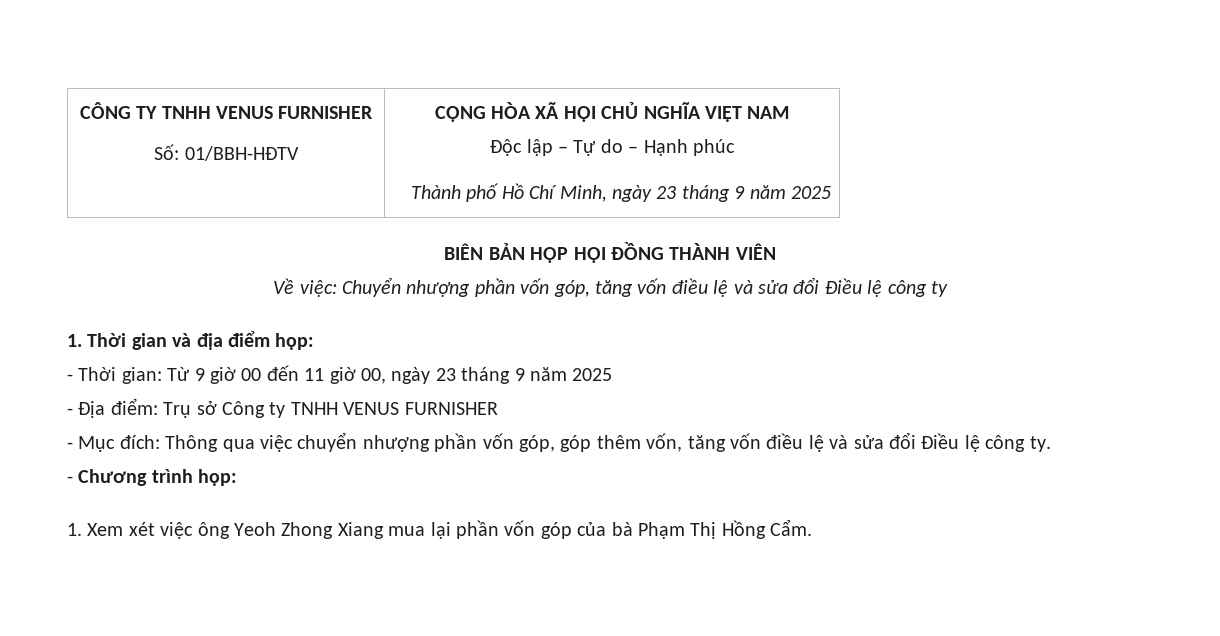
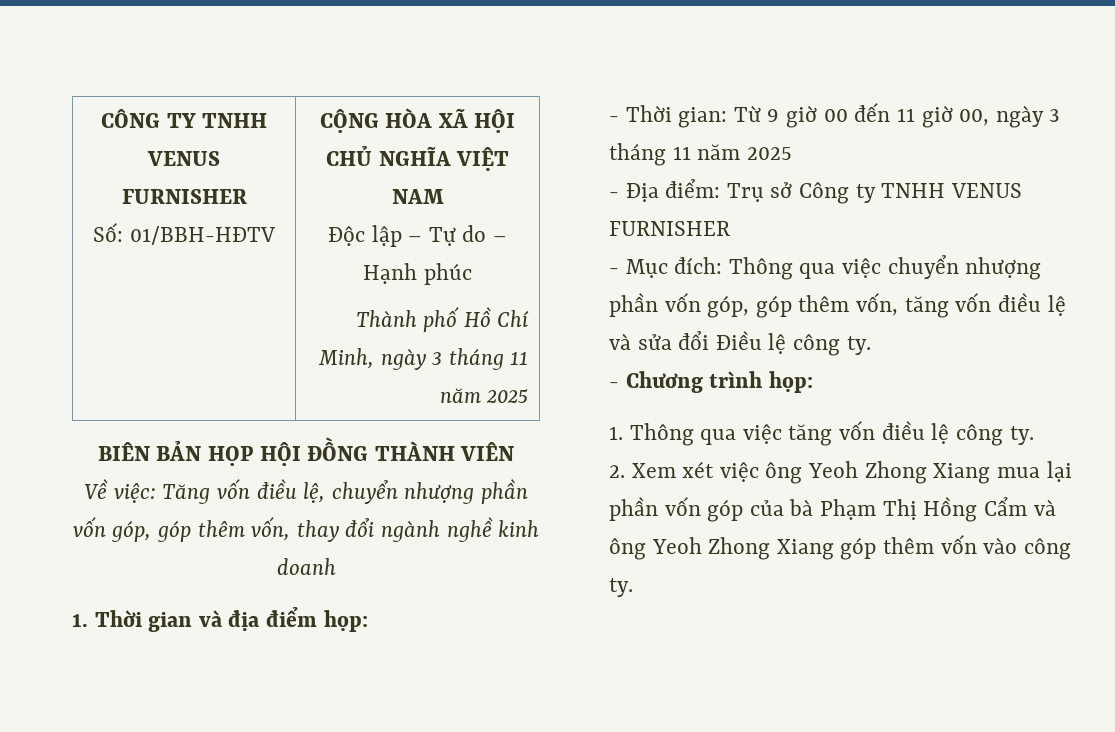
  CÔNG TY TNHH VENUS FURNISHER
  Số: 01/BBH-HĐTV | CỘNG HÒA XÃ HỘI CHỦ NGHĨA VIỆT NAM
  Độc lập – Tự do – Hạnh phúc
- Thành phố Hồ Chí Minh, ngày 23 tháng 9 năm 2025
+ Thành phố Hồ Chí Minh, ngày 3 tháng 11 năm 2025
- Về việc: Chuyển nhượng phần vốn góp, tăng vốn điều lệ và sửa đổi Điều lệ công ty
+ Về việc: Tăng vốn điều lệ, chuyển nhượng phần vốn góp, góp thêm vốn, thay đổi ngành nghề kinh doanh
- - Thời gian: Từ 9 giờ 00 đến 11 giờ 00, ngày 23 tháng 9 năm 2025
+ - Thời gian: Từ 9 giờ 00 đến 11 giờ 00, ngày 3 tháng 11 năm 2025
- 1. Xem xét việc ông Yeoh Zhong Xiang mua lại phần vốn góp của bà Phạm Thị Hồng Cẩm.
+ 1. Thông qua việc tăng vốn điều lệ công ty.
+ 2. Xem xét việc ông Yeoh Zhong Xiang mua lại phần vốn góp của bà Phạm Thị Hồng Cẩm và ông Yeoh Zhong Xiang góp thêm vốn vào công ty.

